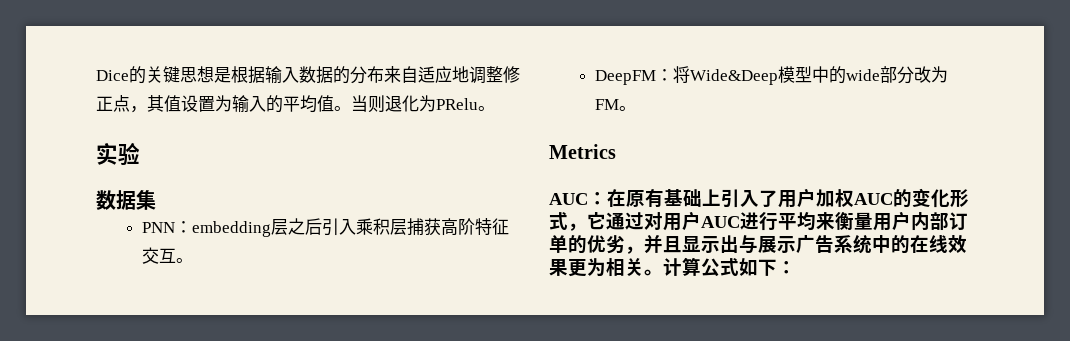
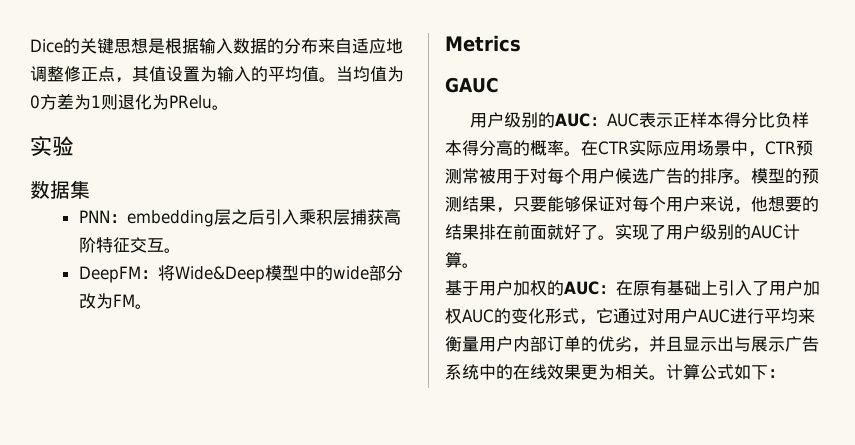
- 当则退化为PRelu。
+ 当均值为0方差为1则退化为PRelu。
- AUC：在原有基础上引入了用户加权AUC的变化形式，它通过对用户AUC进行平均来衡量用户内部订单的优劣，并且显示出与展示广告系统中的在线效果更为相关。
+ GAUC
+ 用户级别的AUC：AUC表示正样本得分比负样本得分高的概率。在CTR实际应用场景中，CTR预测常被用于对每个用户候选广告的排序。模型的预测结果，只要能够保证对每个用户来说，他想要的结果排在前面就好了。实现了用户级别的AUC计算。
+ 基于用户加权的AUC：在原有基础上引入了用户加权AUC的变化形式，它通过对用户AUC进行平均来衡量用户内部订单的优劣，并且显示出与展示广告系统中的在线效果更为相关。

